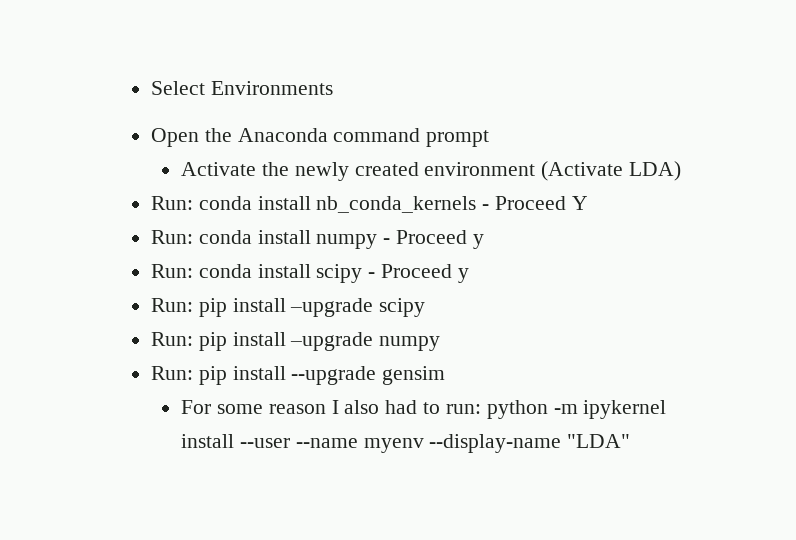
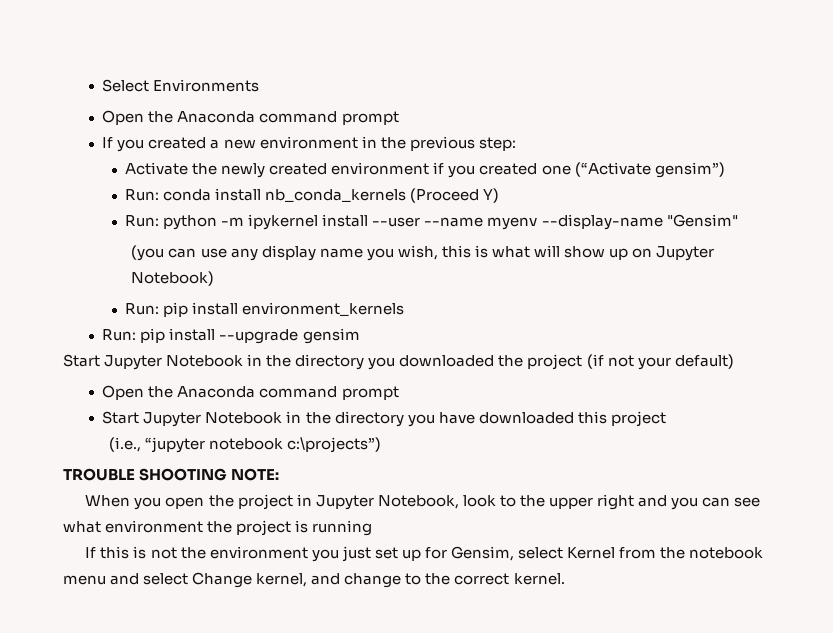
+ If you created a new environment in the previous step:
- Activate the newly created environment (Activate LDA)
- Run: conda install nb_conda_kernels - Proceed Y
- Run: conda install numpy - Proceed y
- Run: conda install scipy - Proceed y
- Run: pip install –upgrade scipy
- Run: pip install –upgrade numpy
+ Activate the newly created environment if you created one (“Activate gensim”)
+ Run: conda install nb_conda_kernels (Proceed Y)
+ Run: python -m ipykernel install --user --name myenv --display-name "Gensim"
+ (you can use any display name you wish, this is what will show up on Jupyter Notebook)
+ Run: pip install environment_kernels
  Run: pip install --upgrade gensim
- For some reason I also had to run: python -m ipykernel install --user --name myenv --display-name "LDA"
+ Start Jupyter Notebook in the directory you downloaded the project (if not your default)
+ Open the Anaconda command prompt
+ Start Jupyter Notebook in the directory you have downloaded this project
+ (i.e., “jupyter notebook c:\projects”)
+ TROUBLE SHOOTING NOTE:
+ When you open the project in Jupyter Notebook, look to the upper right and you can see what environment the project is running
+ If this is not the environment you just set up for Gensim, select Kernel from the notebook menu and select Change kernel, and change to the correct kernel.

